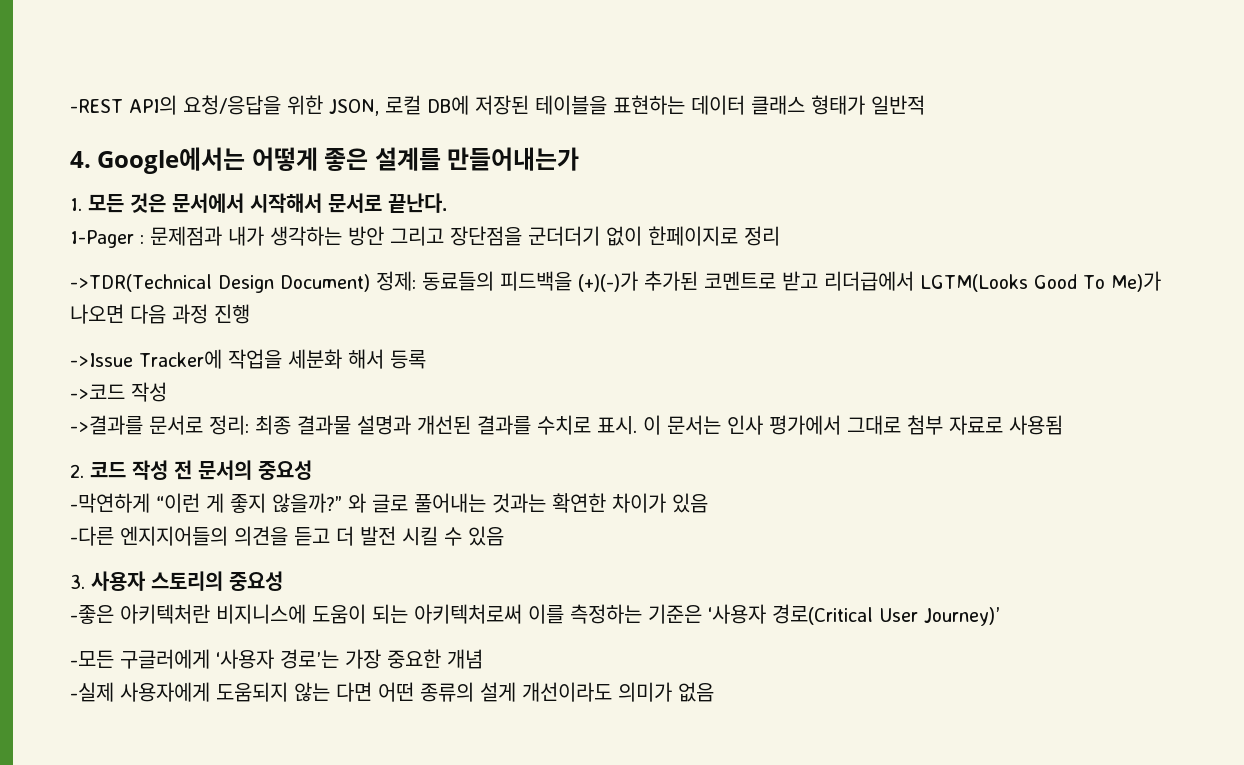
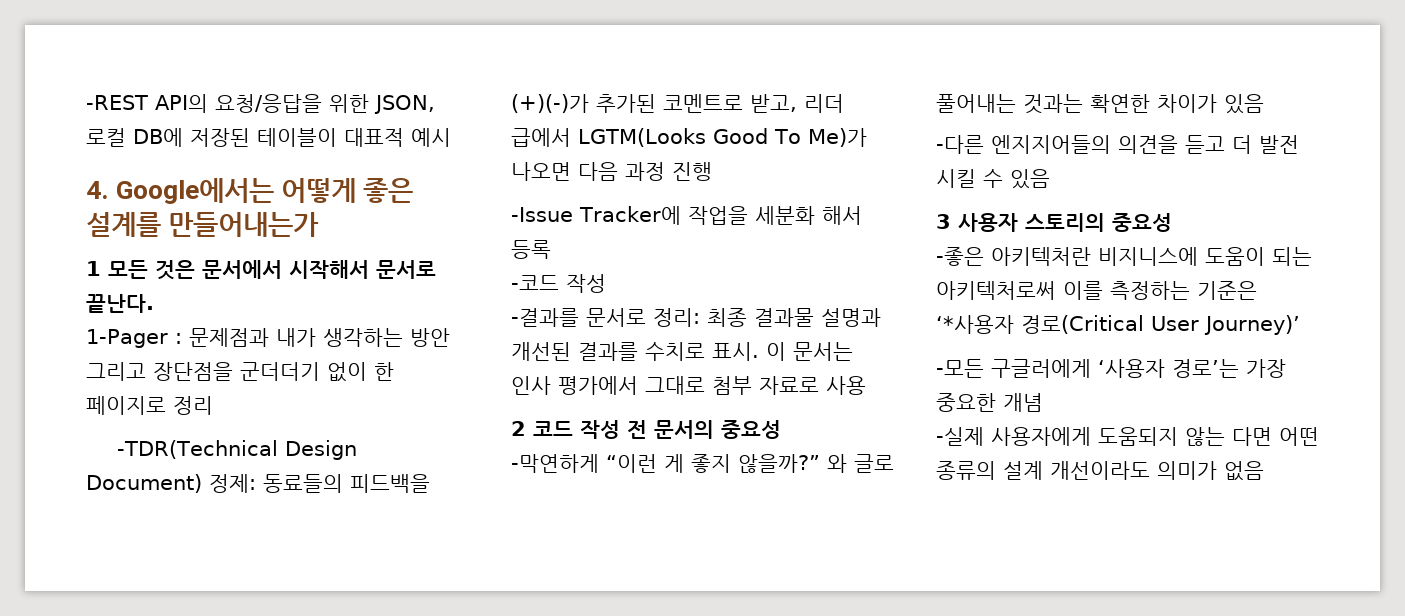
- -REST API의 요청/응답을 위한 JSON, 로컬 DB에 저장된 테이블을 표현하는 데이터 클래스 형태가 일반적
+ -REST API의 요청/응답을 위한 JSON, 로컬 DB에 저장된 테이블이 대표적 예시
- 1. 모든 것은 문서에서 시작해서 문서로 끝난다.
+ 1 모든 것은 문서에서 시작해서 문서로 끝난다.
- 1-Pager : 문제점과 내가 생각하는 방안 그리고 장단점을 군더더기 없이 한페이지로 정리
+ 1-Pager : 문제점과 내가 생각하는 방안 그리고 장단점을 군더더기 없이 한 페이지로 정리
- ->TDR(Technical Design Document) 정제: 동료들의 피드백을 (+)(-)가 추가된 코멘트로 받고 리더급에서 LGTM(Looks Good To Me)가 나오면 다음 과정 진행
+ -TDR(Technical Design Document) 정제: 동료들의 피드백을 (+)(-)가 추가된 코멘트로 받고, 리더 급에서 LGTM(Looks Good To Me)가 나오면 다음 과정 진행
- ->Issue Tracker에 작업을 세분화 해서 등록
+ -Issue Tracker에 작업을 세분화 해서 등록
- ->코드 작성
+ -코드 작성
- ->결과를 문서로 정리: 최종 결과물 설명과 개선된 결과를 수치로 표시.
+ -결과를 문서로 정리: 최종 결과물 설명과 개선된 결과를 수치로 표시.
- 이 문서는 인사 평가에서 그대로 첨부 자료로 사용됨
- 2. 코드 작성 전 문서의 중요성
+ 이 문서는 인사 평가에서 그대로 첨부 자료로 사용
+ 2 코드 작성 전 문서의 중요성
- 3. 사용자 스토리의 중요성
+ 3 사용자 스토리의 중요성
- -좋은 아키텍처란 비지니스에 도움이 되는 아키텍처로써 이를 측정하는 기준은 ‘사용자 경로(Critical User Journey)’
+ -좋은 아키텍처란 비지니스에 도움이 되는 아키텍처로써 이를 측정하는 기준은 ‘*사용자 경로(Critical User Journey)’
- -실제 사용자에게 도움되지 않는 다면 어떤 종류의 설게 개선이라도 의미가 없음
+ -실제 사용자에게 도움되지 않는 다면 어떤 종류의 설계 개선이라도 의미가 없음

